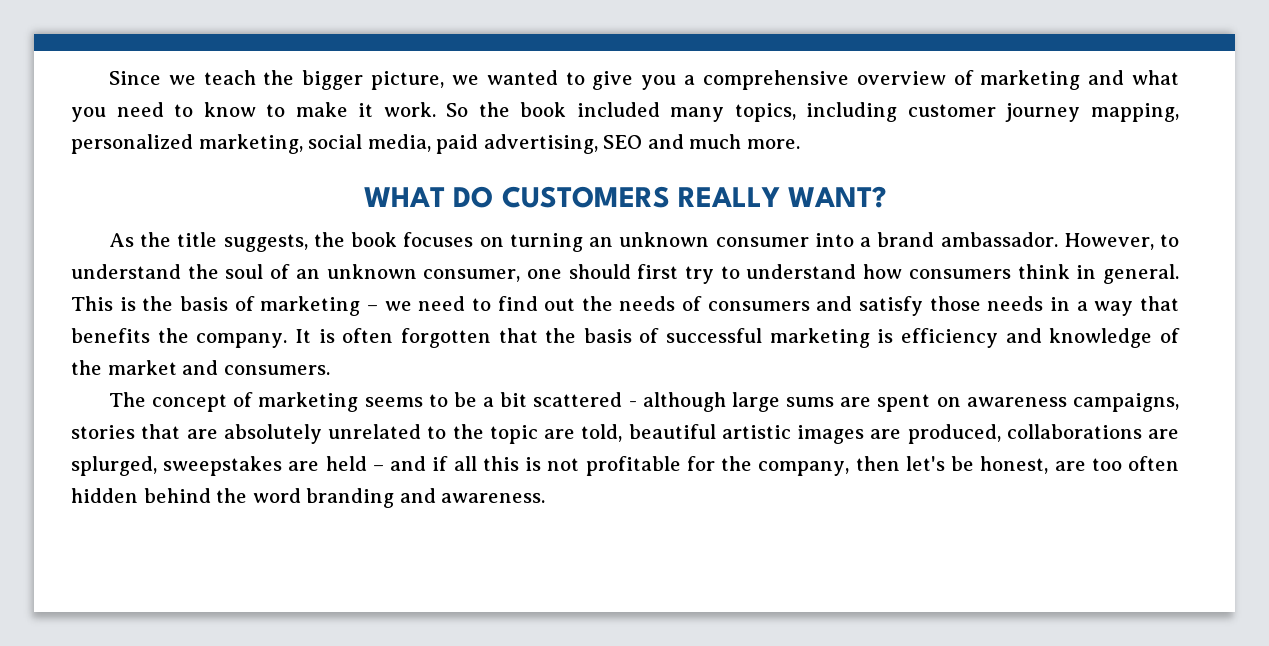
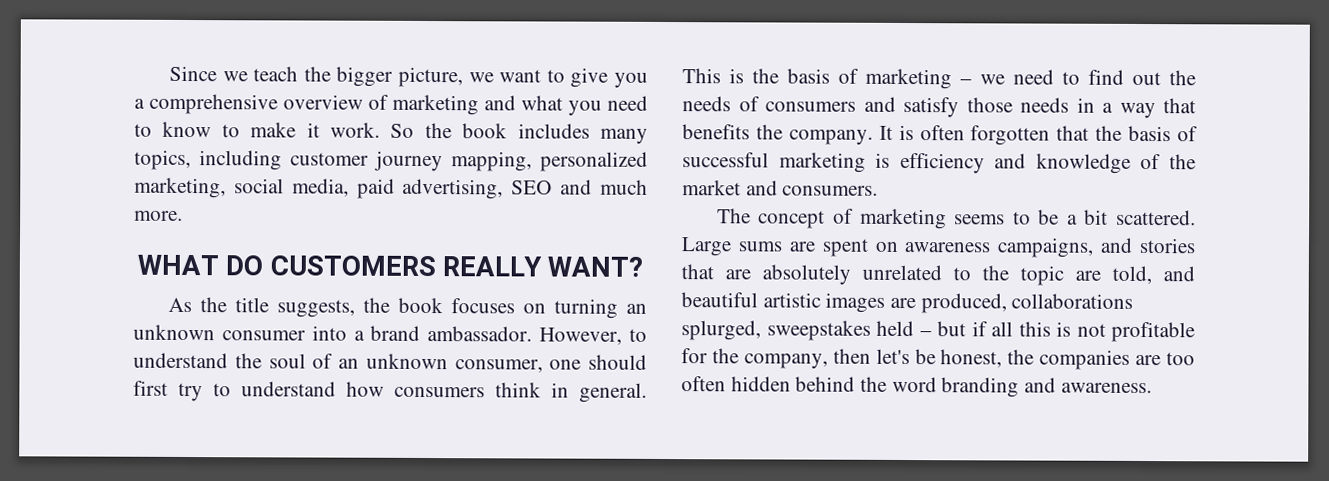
- Since we teach the bigger picture, we wanted to give you a comprehensive overview of marketing and what you need to know to make it work.
+ Since we teach the bigger picture, we want to give you a comprehensive overview of marketing and what you need to know to make it work.
- So the book included many topics, including customer journey mapping, personalized marketing, social media, paid advertising, SEO and much more.
+ So the book includes many topics, including customer journey mapping, personalized marketing, social media, paid advertising, SEO and much more.
- The concept of marketing seems to be a bit scattered - although large sums are spent on awareness campaigns, stories that are absolutely unrelated to the topic are told, beautiful artistic images are produced, collaborations are splurged, sweepstakes are held – and if all this is not profitable for the company, then let's be honest, are too often hidden behind the word branding and awareness.
+ The concept of marketing seems to be a bit scattered. Large sums are spent on awareness campaigns, and stories that are absolutely unrelated to the topic are told, and beautiful artistic images are produced, collaborations splurged, sweepstakes held – but if all this is not profitable for the company, then let's be honest, the companies are too often hidden behind the word branding and awareness.

